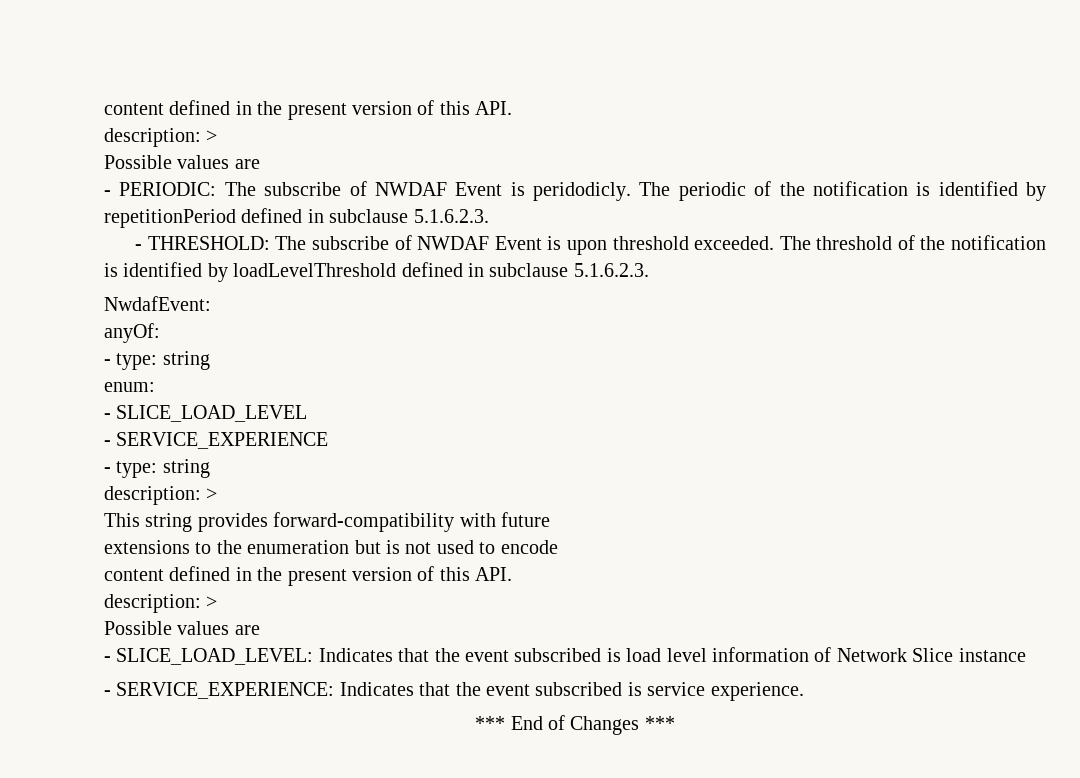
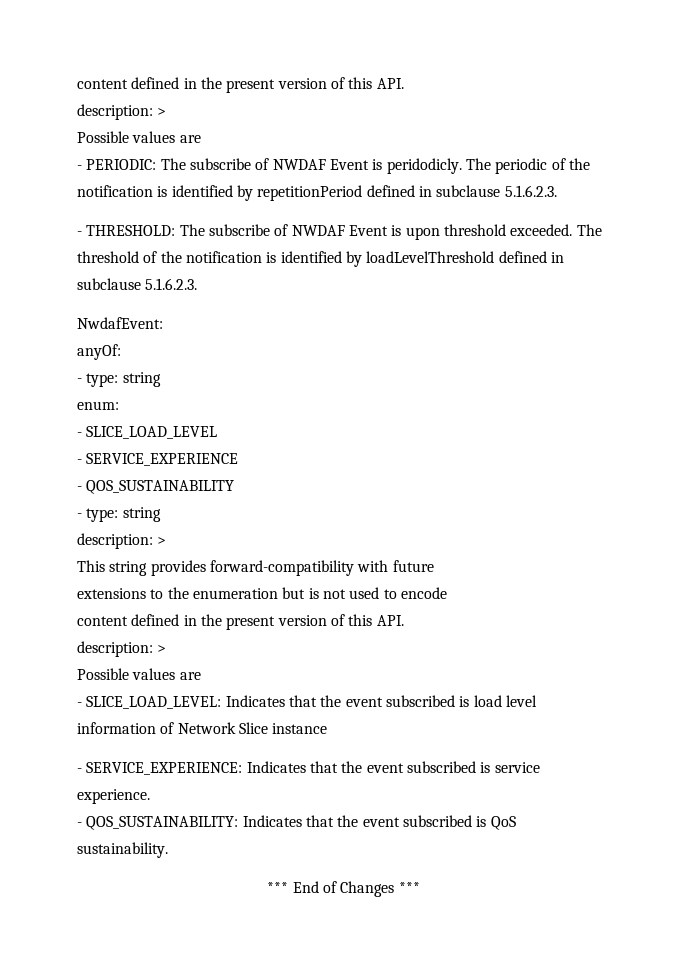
+ - QOS_SUSTAINABILITY
+ - QOS_SUSTAINABILITY: Indicates that the event subscribed is QoS sustainability.

